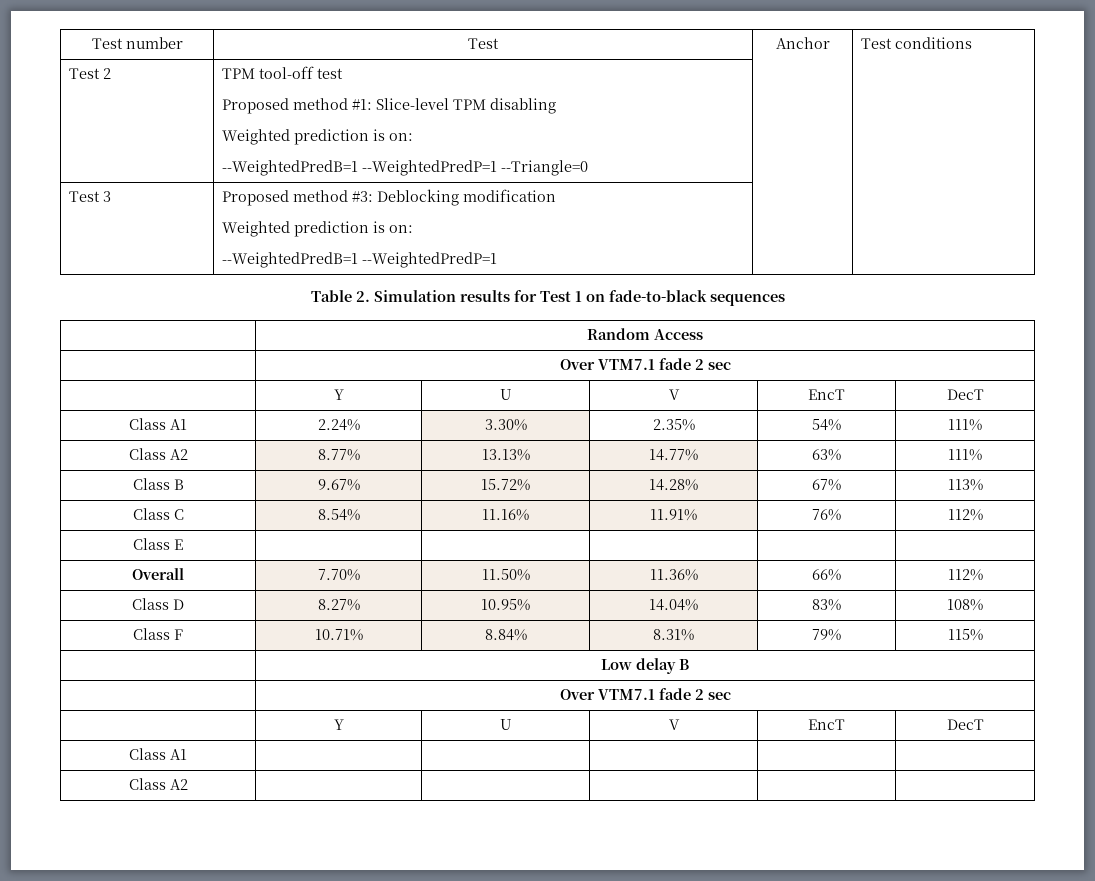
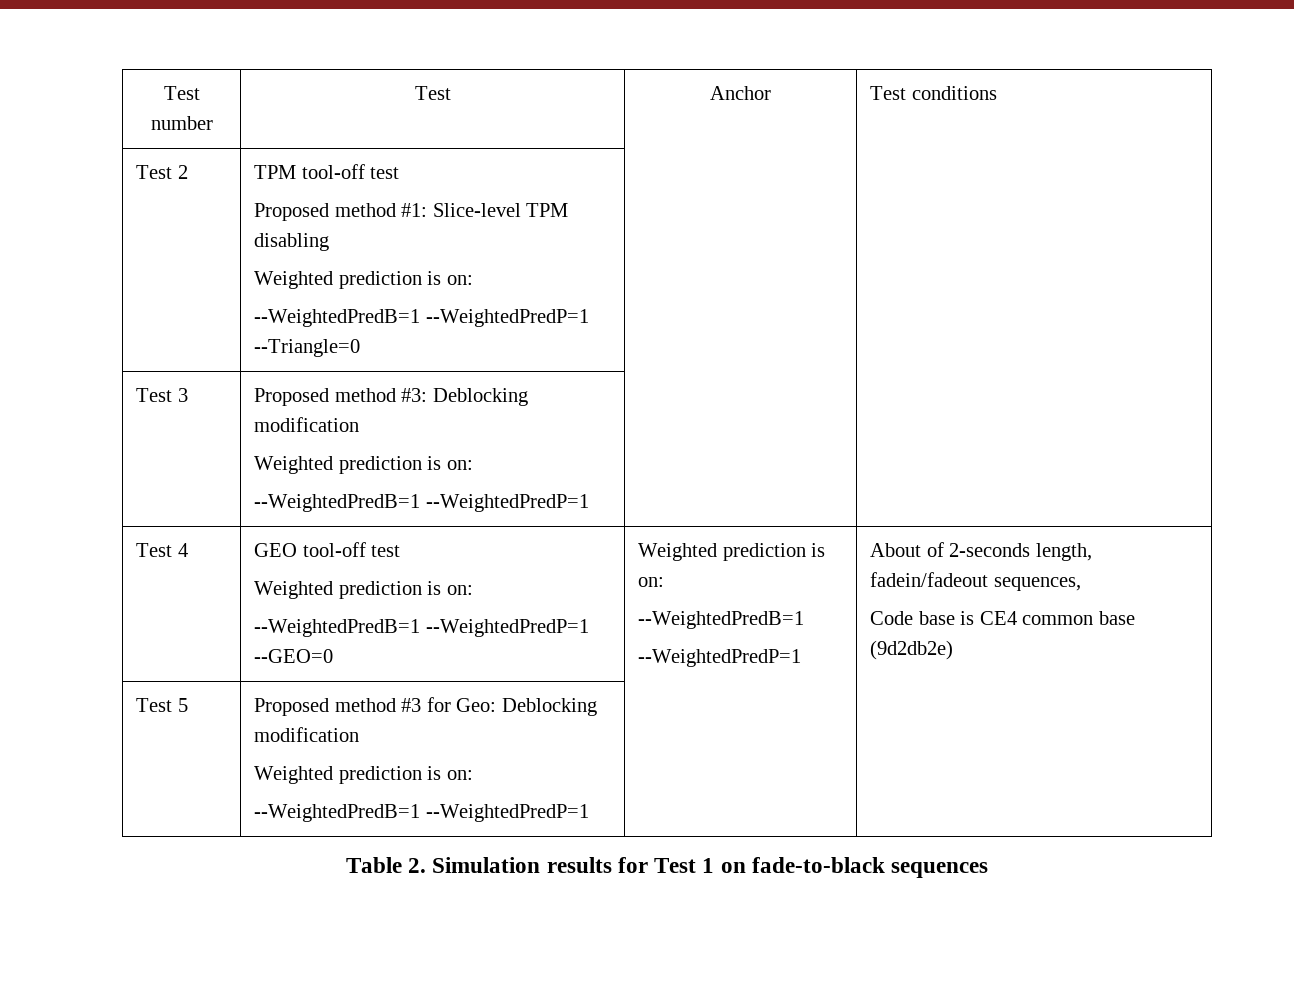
+ Test 4 | GEO tool-off test
+ Weighted prediction is on:
+ --WeightedPredB=1 --WeightedPredP=1 --GEO=0 | Weighted prediction is on:
+ --WeightedPredB=1
+ --WeightedPredP=1 | About of 2-seconds length, fadein/fadeout sequences,
+ Code base is CE4 common base (9d2db2e)
+ Test 5 | Proposed method #3 for Geo: Deblocking modification
+ Weighted prediction is on:
+ --WeightedPredB=1 --WeightedPredP=1 | |
- | Random Access
- | Over VTM7.1 fade 2 sec
- | Y | U | V | EncT | DecT
- Class A1 | 2.24% | 3.30% | 2.35% | 54% | 111%
- Class A2 | 8.77% | 13.13% | 14.77% | 63% | 111%
- Class B | 9.67% | 15.72% | 14.28% | 67% | 113%
- Class C | 8.54% | 11.16% | 11.91% | 76% | 112%
- Class E | | | | |
- Overall | 7.70% | 11.50% | 11.36% | 66% | 112%
- Class D | 8.27% | 10.95% | 14.04% | 83% | 108%
- Class F | 10.71% | 8.84% | 8.31% | 79% | 115%
- | Low delay B
- | Over VTM7.1 fade 2 sec
- | Y | U | V | EncT | DecT
- Class A1 | | | | |
- Class A2 | | | | |

